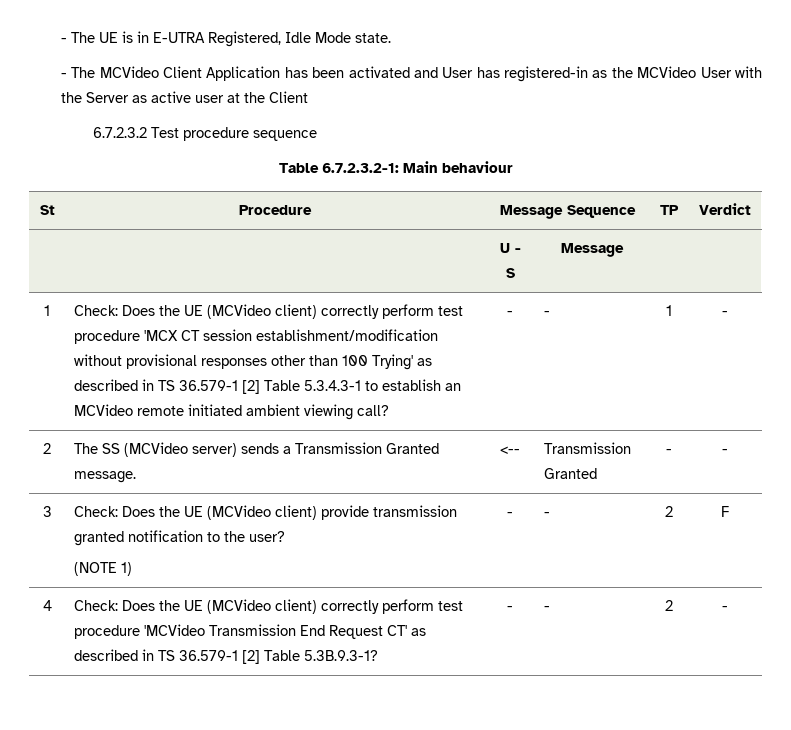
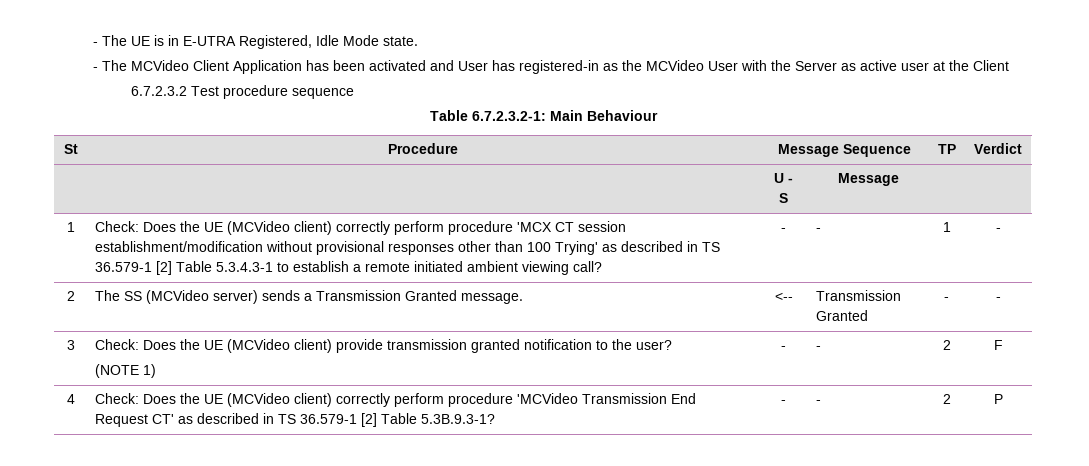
- Table 6.7.2.3.2-1: Main behaviour
+ Table 6.7.2.3.2-1: Main Behaviour
- Check: Does the UE (MCVideo client) correctly perform test procedure 'MCX CT session establishment/modification without provisional responses other than 100 Trying' as described in TS 36.579-1 [2] Table 5.3.4.3-1 to establish an MCVideo remote initiated ambient viewing call?
+ Check: Does the UE (MCVideo client) correctly perform procedure 'MCX CT session establishment/modification without provisional responses other than 100 Trying' as described in TS 36.579-1 [2] Table 5.3.4.3-1 to establish a remote initiated ambient viewing call?
- 4 | Check: Does the UE (MCVideo client) correctly perform test procedure 'MCVideo Transmission End Request CT' as described in TS 36.579-1 [2] Table 5.3B.9.3-1? | - | - | 2 | -
+ 4 | Check: Does the UE (MCVideo client) correctly perform procedure 'MCVideo Transmission End Request CT' as described in TS 36.579-1 [2] Table 5.3B.9.3-1? | - | - | 2 | P

